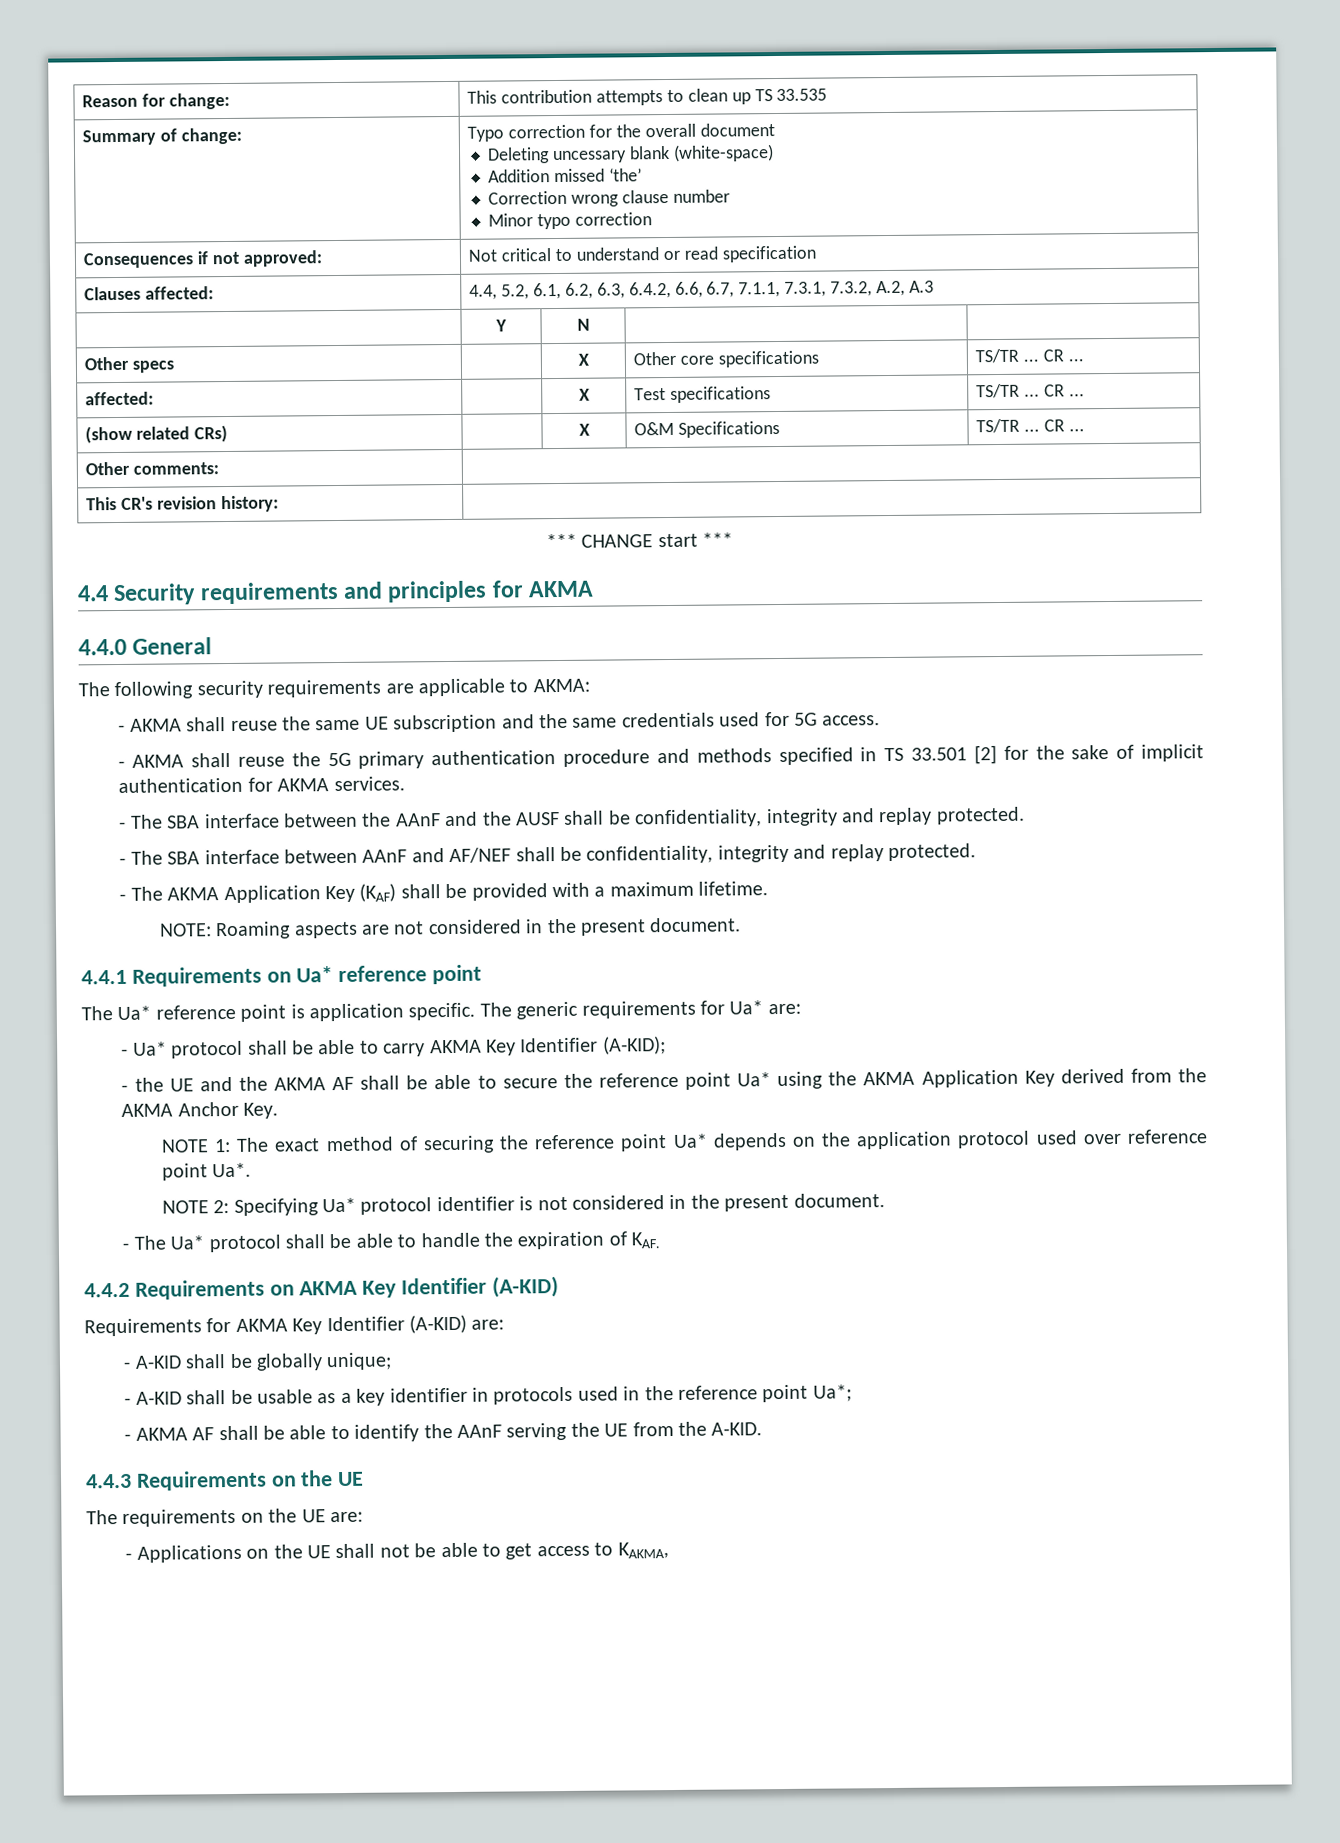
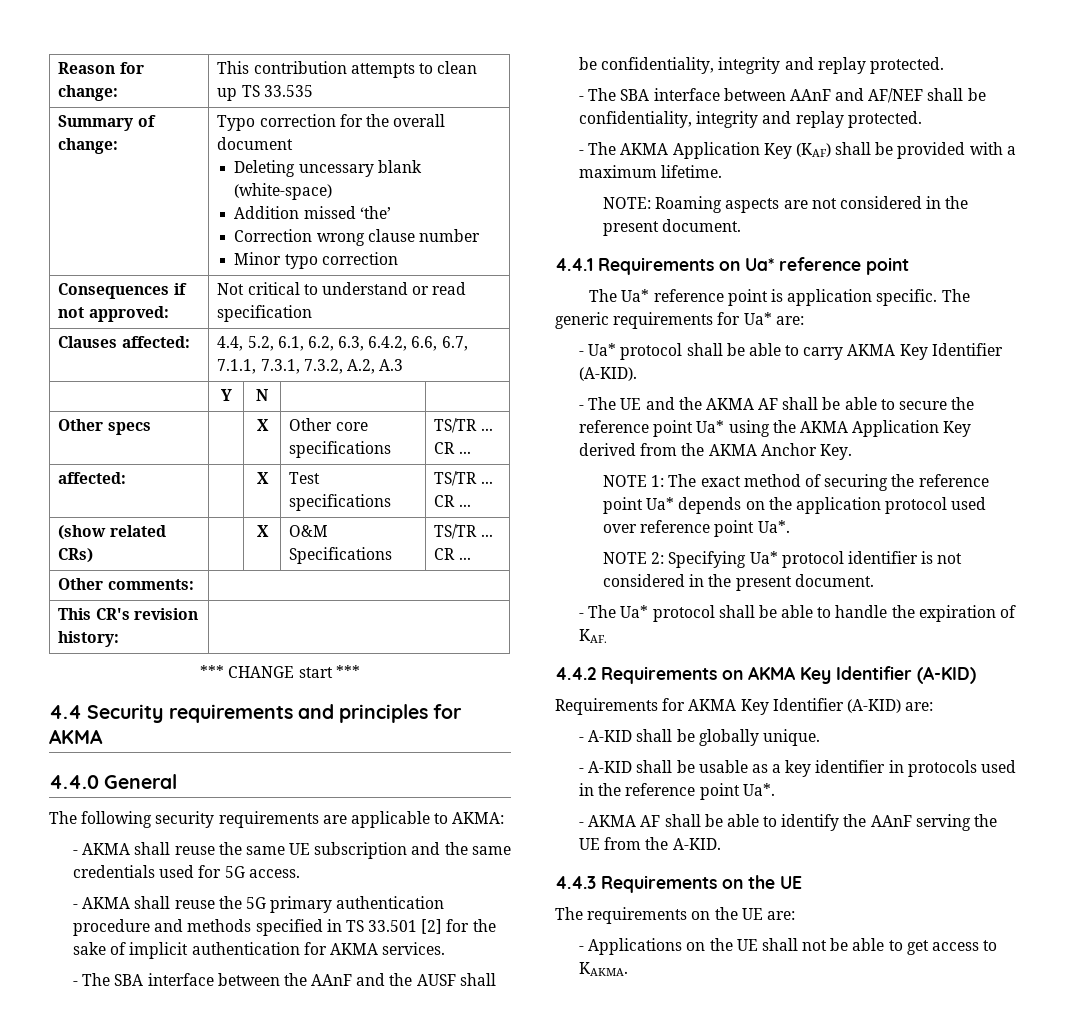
- - Ua* protocol shall be able to carry AKMA Key Identifier (A-KID);
- - the UE and the AKMA AF shall be able to secure the reference point Ua* using the AKMA Application Key derived from the AKMA Anchor Key.
+ - Ua* protocol shall be able to carry AKMA Key Identifier (A-KID).
+ - The UE and the AKMA AF shall be able to secure the reference point Ua* using the AKMA Application Key derived from the AKMA Anchor Key.
- - A-KID shall be globally unique;
+ - A-KID shall be globally unique.
- - A-KID shall be usable as a key identifier in protocols used in the reference point Ua*;
+ - A-KID shall be usable as a key identifier in protocols used in the reference point Ua*.
- - Applications on the UE shall not be able to get access to KAKMA,
+ - Applications on the UE shall not be able to get access to KAKMA.

